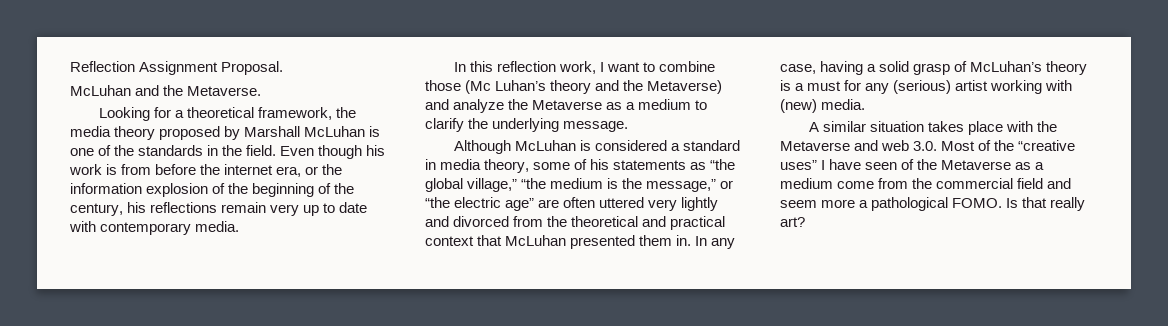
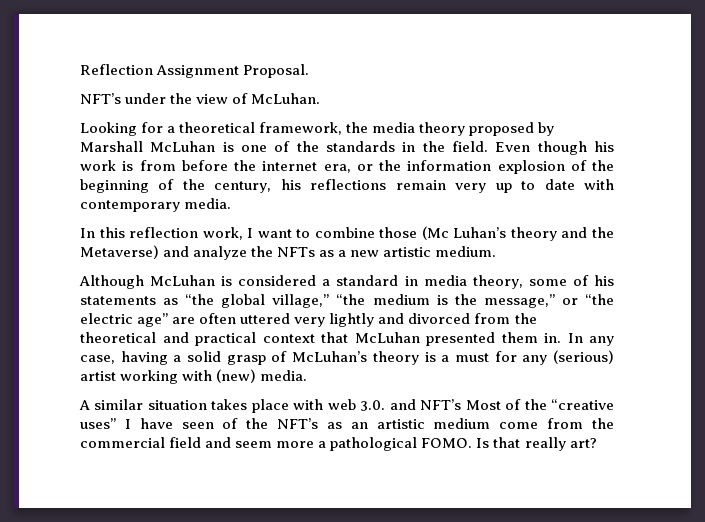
- McLuhan and the Metaverse.
+ NFT’s under the view of McLuhan.
- In this reflection work, I want to combine those (Mc Luhan’s theory and the Metaverse) and analyze the Metaverse as a medium to clarify the underlying message.
+ In this reflection work, I want to combine those (Mc Luhan’s theory and the Metaverse) and analyze the NFTs as a new artistic medium.
- A similar situation takes place with the Metaverse and web 3.0. Most of the “creative uses” I have seen of the Metaverse as a medium come from the commercial field and seem more a pathological FOMO.
+ A similar situation takes place with web 3.0. and NFT’s Most of the “creative uses” I have seen of the NFT’s as an artistic medium come from the commercial field and seem more a pathological FOMO.

